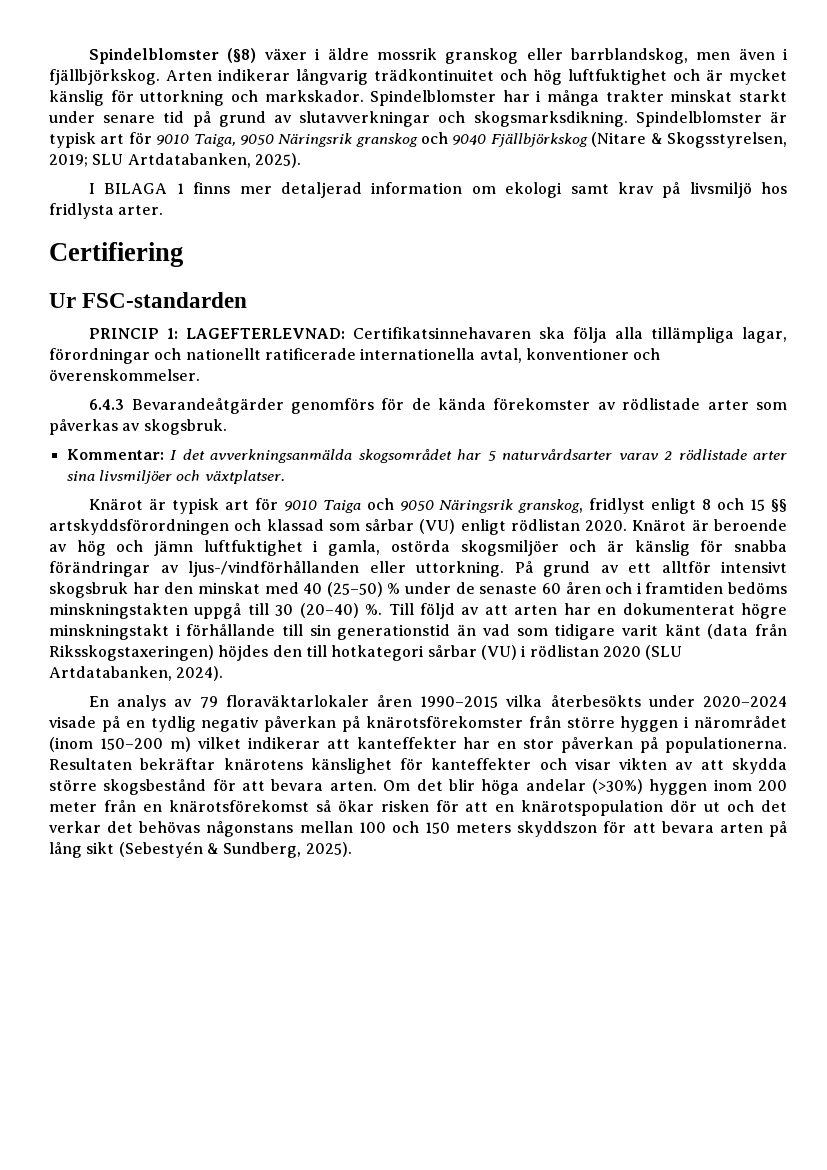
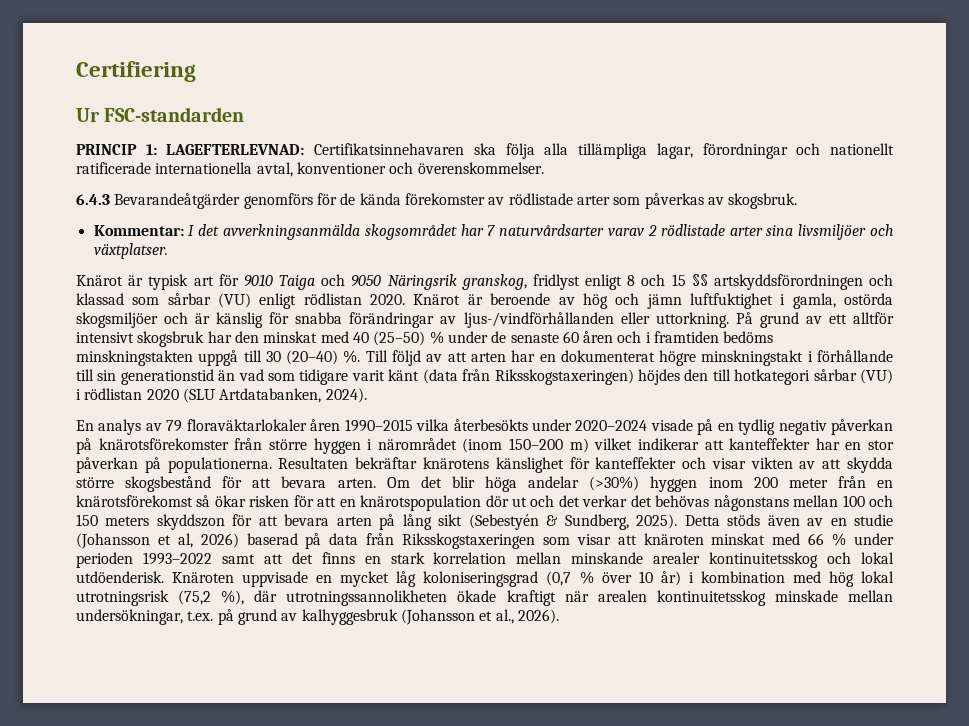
- Spindelblomster (§8) växer i äldre mossrik granskog eller barrblandskog, men även i fjällbjörkskog. Arten indikerar långvarig trädkontinuitet och hög luftfuktighet och är mycket känslig för uttorkning och markskador. Spindelblomster har i många trakter minskat starkt under senare tid på grund av slutavverkningar och skogsmarksdikning. Spindelblomster är typisk art för 9010 Taiga, 9050 Näringsrik granskog och 9040 Fjällbjörkskog (Nitare & Skogsstyrelsen, 2019; SLU Artdatabanken, 2025).
- I BILAGA 1 finns mer detaljerad information om ekologi samt krav på livsmiljö hos fridlysta arter.
- Kommentar: I det avverkningsanmälda skogsområdet har 5 naturvårdsarter varav 2 rödlistade arter sina livsmiljöer och växtplatser.
+ Kommentar: I det avverkningsanmälda skogsområdet har 7 naturvårdsarter varav 2 rödlistade arter sina livsmiljöer och växtplatser.
+ Detta stöds även av en studie (Johansson et al, 2026) baserad på data från Riksskogstaxeringen som visar att knäroten minskat med 66 % under perioden 1993–2022 samt att det finns en stark korrelation mellan minskande arealer kontinuitetsskog och lokal utdöenderisk. Knäroten uppvisade en mycket låg koloniseringsgrad (0,7 % över 10 år) i kombination med hög lokal utrotningsrisk (75,2 %), där utrotningssannolikheten ökade kraftigt när arealen kontinuitetsskog minskade mellan undersökningar, t.ex. på grund av kalhyggesbruk (Johansson et al., 2026).

